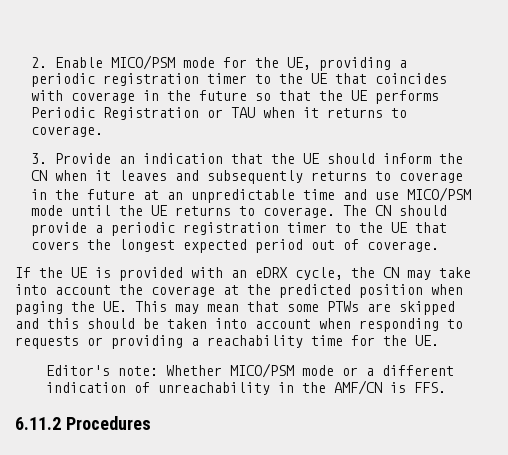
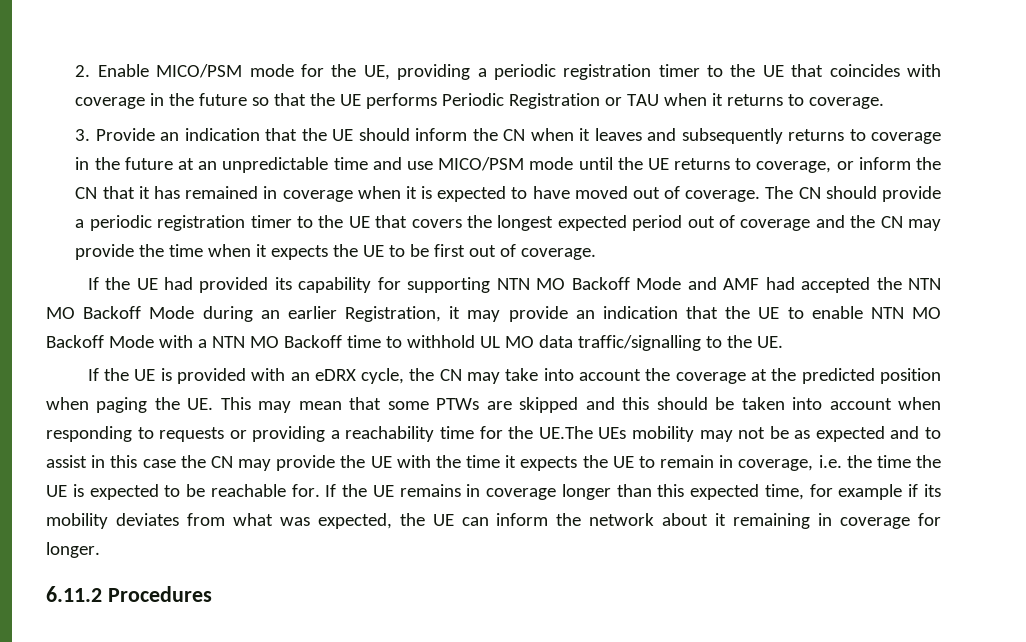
- 3. Provide an indication that the UE should inform the CN when it leaves and subsequently returns to coverage in the future at an unpredictable time and use MICO/PSM mode until the UE returns to coverage.
+ 3. Provide an indication that the UE should inform the CN when it leaves and subsequently returns to coverage in the future at an unpredictable time and use MICO/PSM mode until the UE returns to coverage, or inform the CN that it has remained in coverage when it is expected to have moved out of coverage.
- The CN should provide a periodic registration timer to the UE that covers the longest expected period out of coverage.
+ The CN should provide a periodic registration timer to the UE that covers the longest expected period out of coverage and the CN may provide the time when it expects the UE to be first out of coverage.
+ If the UE had provided its capability for supporting NTN MO Backoff Mode and AMF had accepted the NTN MO Backoff Mode during an earlier Registration, it may provide an indication that the UE to enable NTN MO Backoff Mode with a NTN MO Backoff time to withhold UL MO data traffic/signalling to the UE.
- If the UE is provided with an eDRX cycle, the CN may take into account the coverage at the predicted position when paging the UE. This may mean that some PTWs are skipped and this should be taken into account when responding to requests or providing a reachability time for the UE.
- Editor's note: Whether MICO/PSM mode or a different indication of unreachability in the AMF/CN is FFS.
+ If the UE is provided with an eDRX cycle, the CN may take into account the coverage at the predicted position when paging the UE. This may mean that some PTWs are skipped and this should be taken into account when responding to requests or providing a reachability time for the UE.The UEs mobility may not be as expected and to assist in this case the CN may provide the UE with the time it expects the UE to remain in coverage, i.e. the time the UE is expected to be reachable for. If the UE remains in coverage longer than this expected time, for example if its mobility deviates from what was expected, the UE can inform the network about it remaining in coverage for longer.

